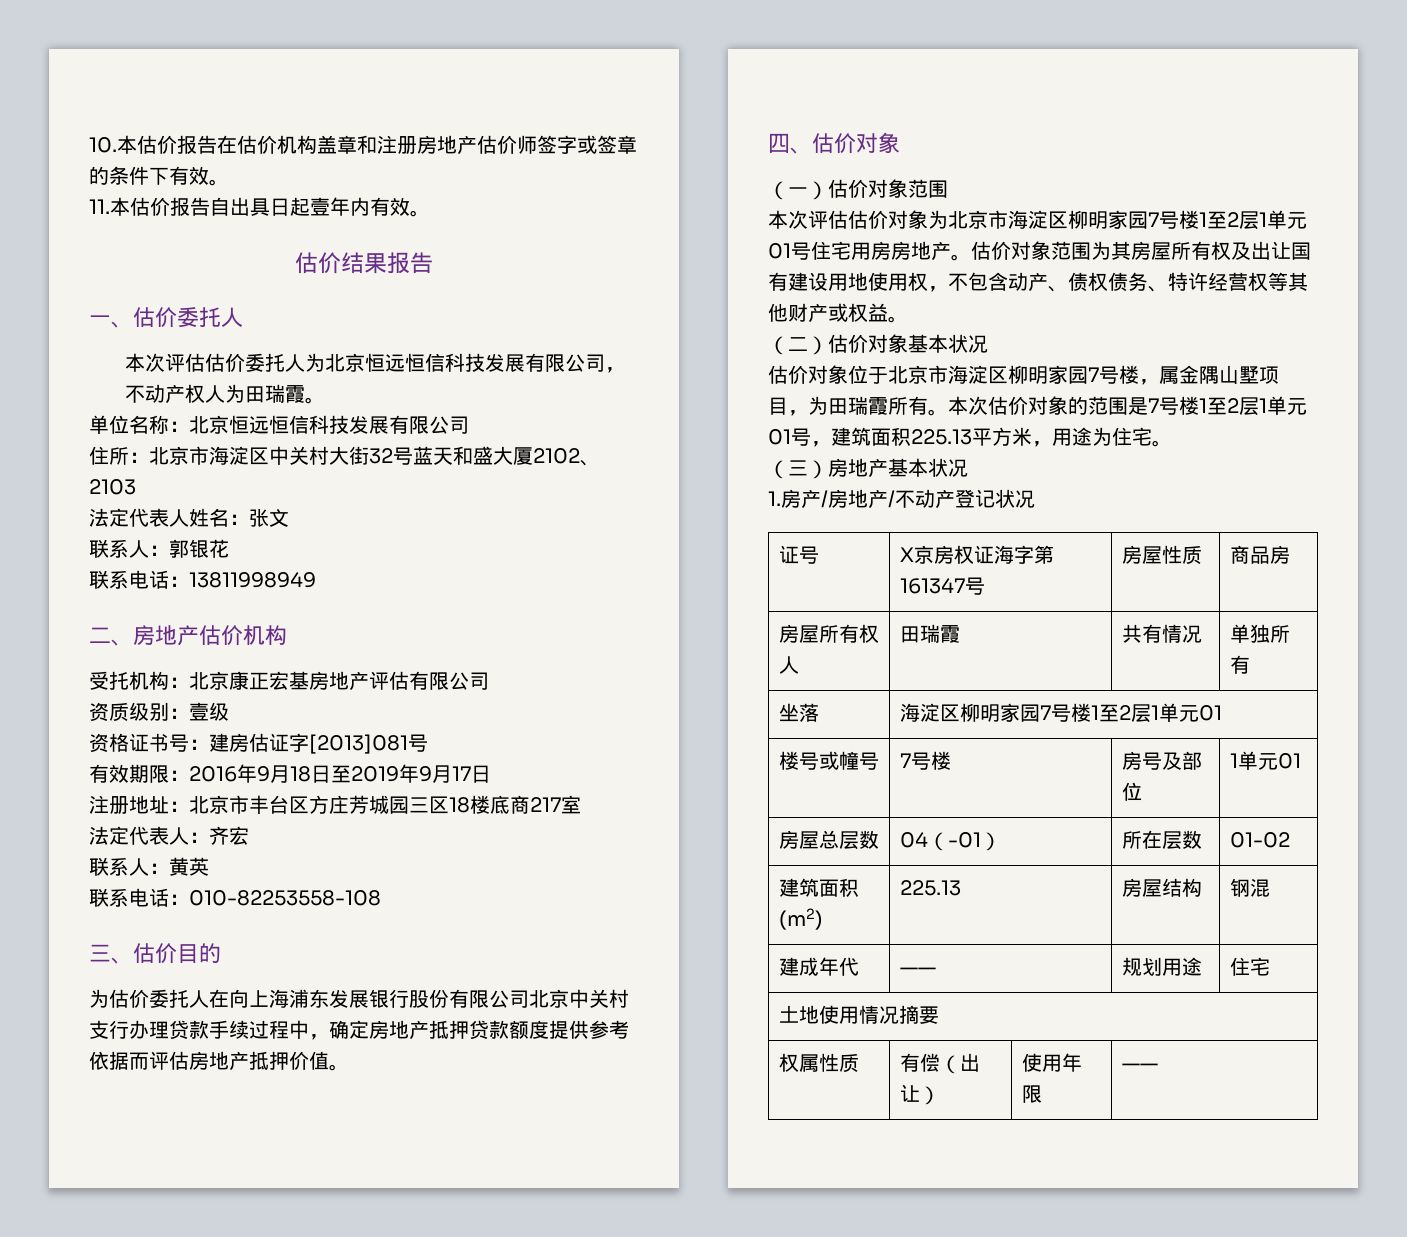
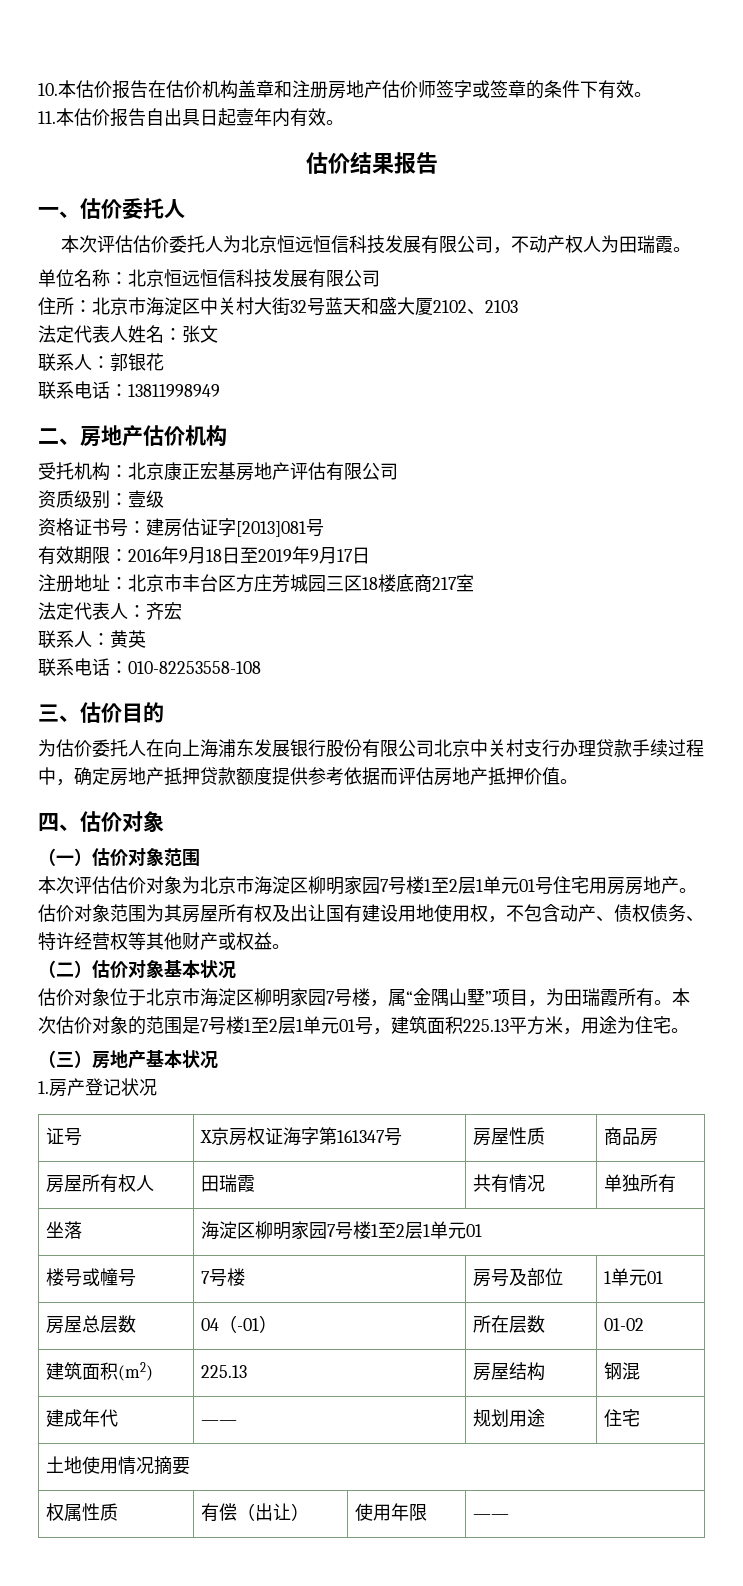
- 估价对象位于北京市海淀区柳明家园7号楼，属金隅山墅项目，为田瑞霞所有。
+ 估价对象位于北京市海淀区柳明家园7号楼，属“金隅山墅”项目，为田瑞霞所有。
- 1.房产/房地产/不动产登记状况
+ 1.房产登记状况

